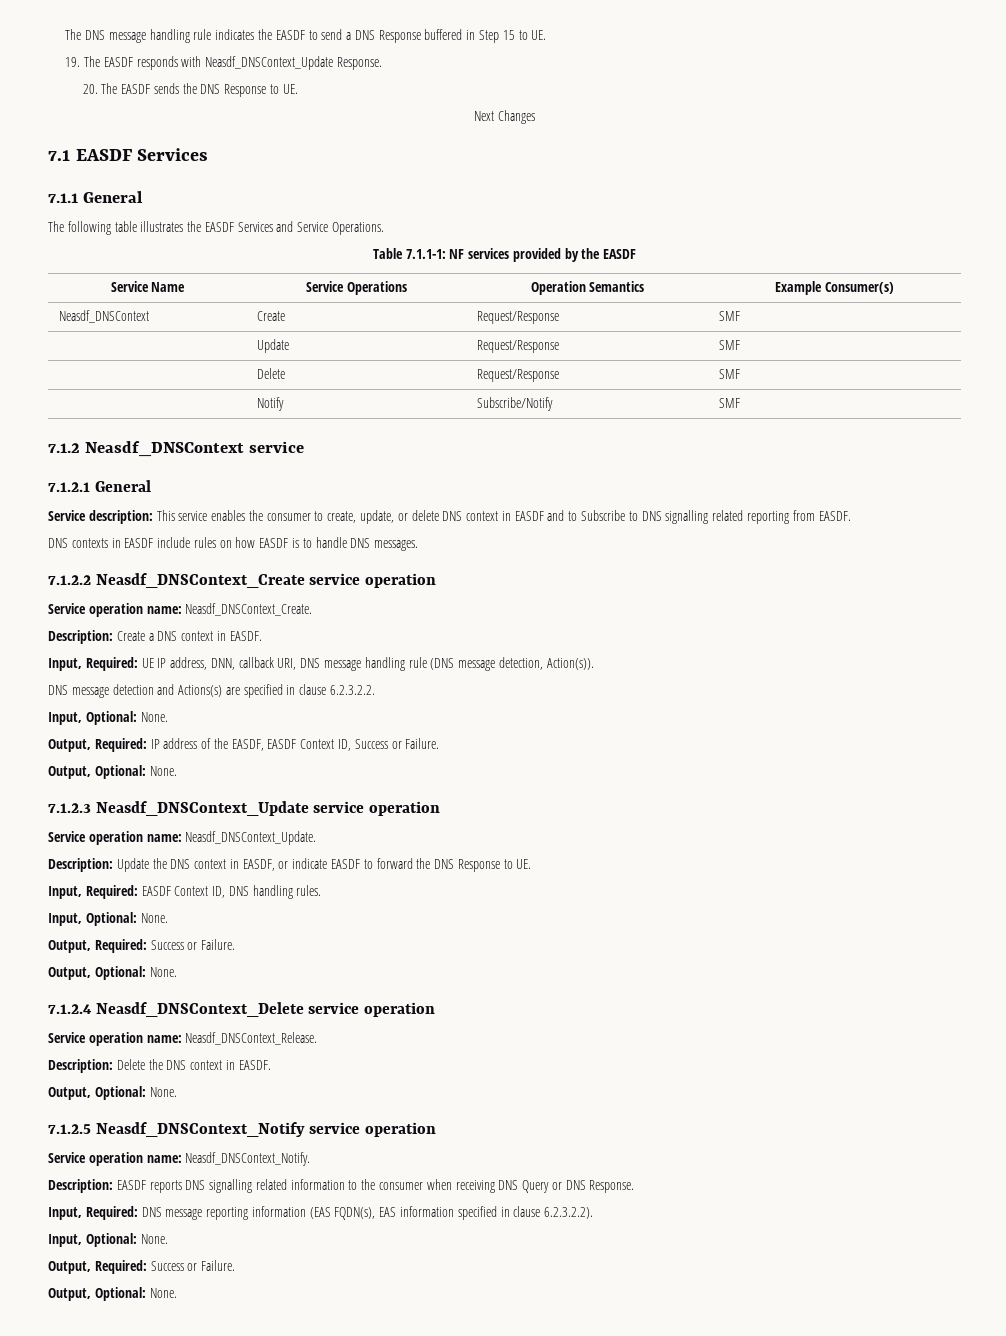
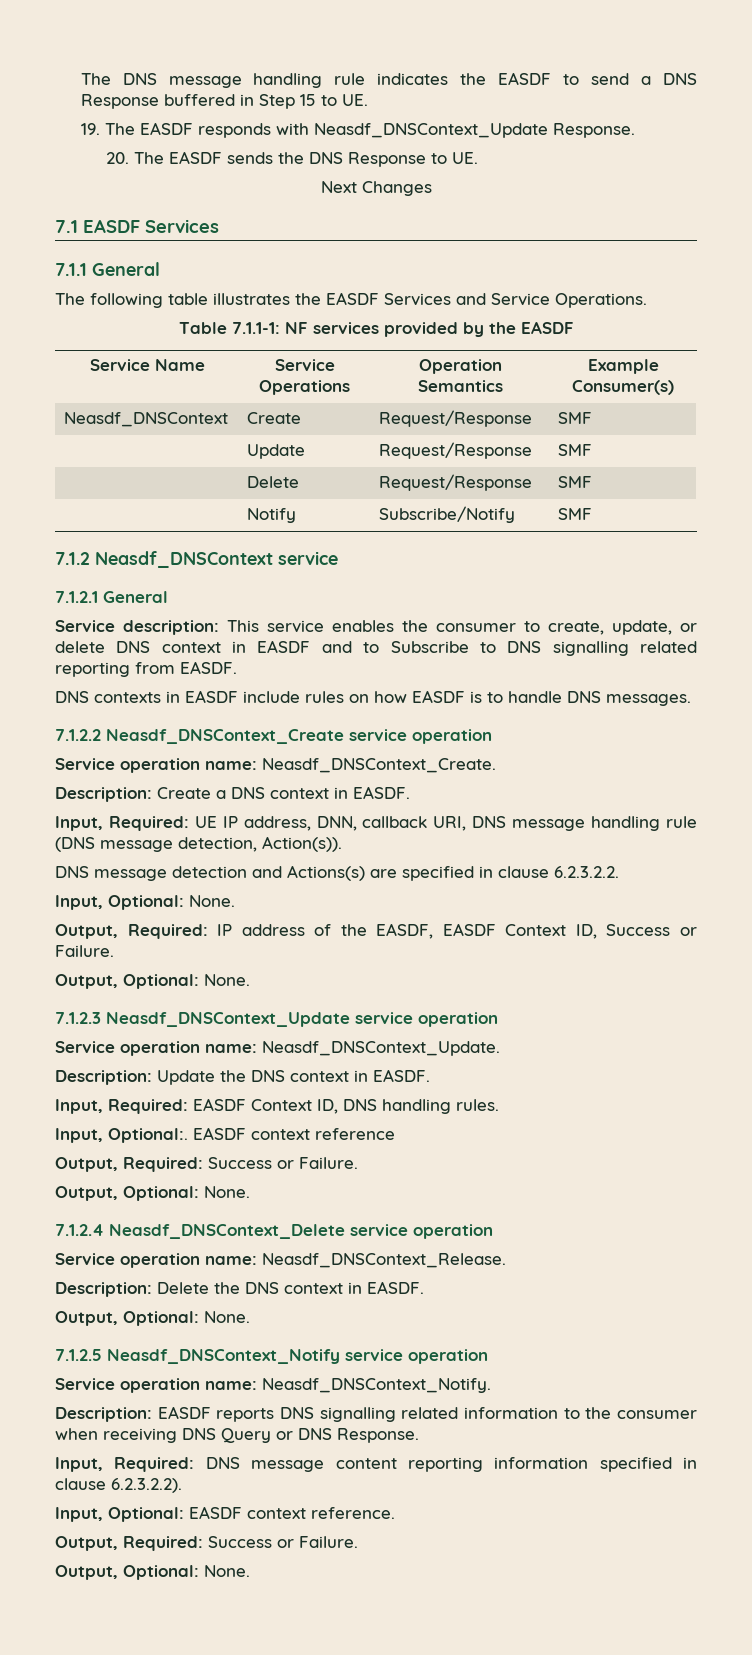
- Description: Update the DNS context in EASDF, or indicate EASDF to forward the DNS Response to UE.
+ Description: Update the DNS context in EASDF.
  Input, Required: EASDF Context ID, DNS handling rules.
- Input, Optional: None.
+ Input, Optional:. EASDF context reference
- Input, Required: DNS message reporting information (EAS FQDN(s), EAS information specified in clause 6.2.3.2.2).
- Input, Optional: None.
+ Input, Required: DNS message content reporting information specified in clause 6.2.3.2.2).
+ Input, Optional: EASDF context reference.

